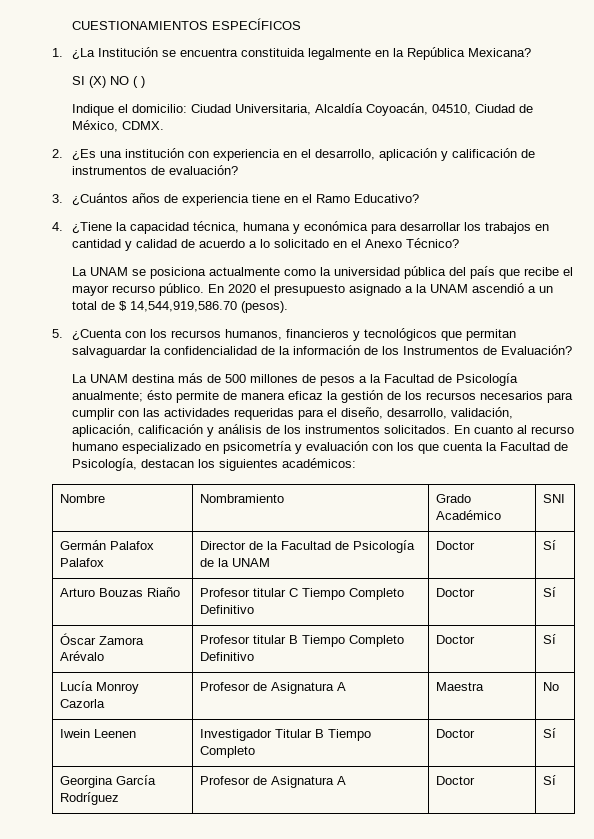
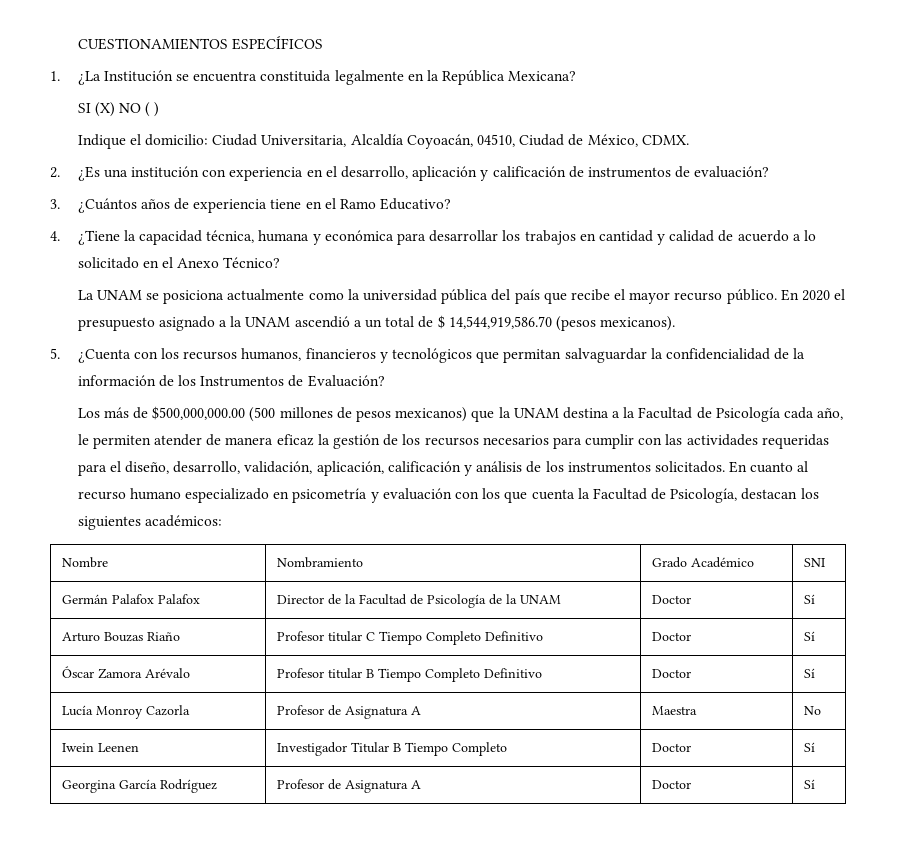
- En 2020 el presupuesto asignado a la UNAM ascendió a un total de $ 14,544,919,586.70 (pesos).
+ En 2020 el presupuesto asignado a la UNAM ascendió a un total de $ 14,544,919,586.70 (pesos mexicanos).
- La UNAM destina más de 500 millones de pesos a la Facultad de Psicología anualmente; ésto permite de manera eficaz la gestión de los recursos necesarios para cumplir con las actividades requeridas para el diseño, desarrollo, validación, aplicación, calificación y análisis de los instrumentos solicitados.
+ Los más de $500,000,000.00 (500 millones de pesos mexicanos) que la UNAM destina a la Facultad de Psicología cada año, le permiten atender de manera eficaz la gestión de los recursos necesarios para cumplir con las actividades requeridas para el diseño, desarrollo, validación, aplicación, calificación y análisis de los instrumentos solicitados.

